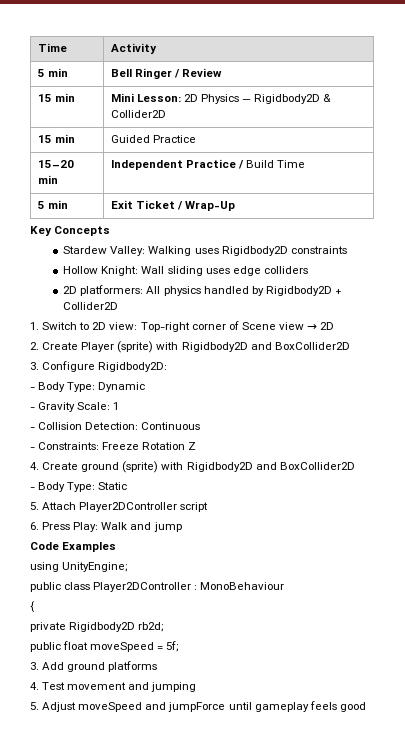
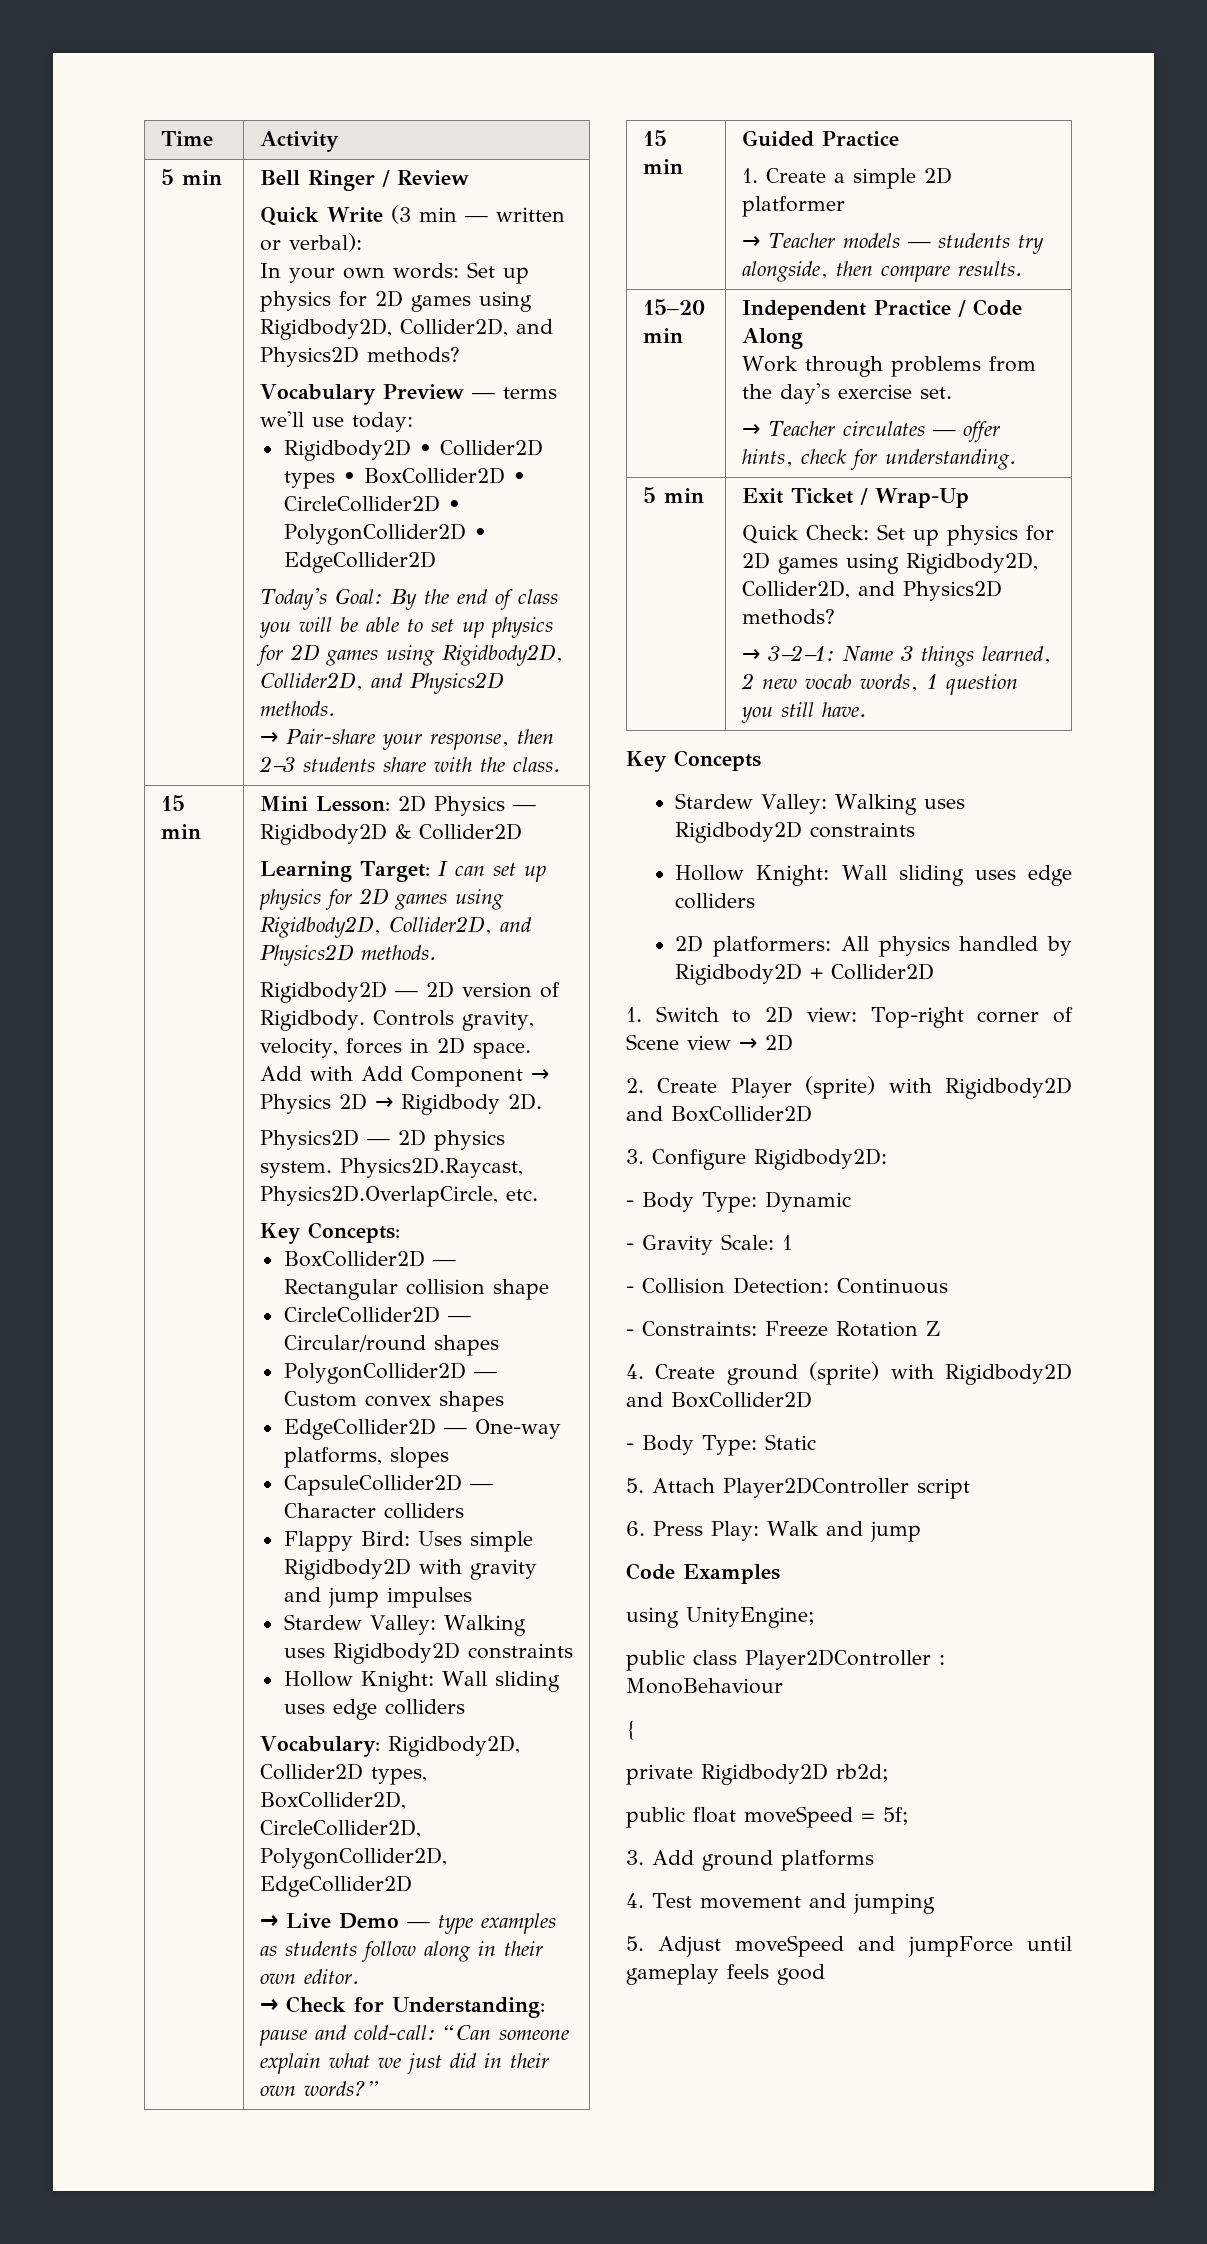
+ Quick Write (3 min — written or verbal):
+ In your own words: Set up physics for 2D games using Rigidbody2D, Collider2D, and Physics2D methods?
+ Vocabulary Preview — terms we'll use today:
+ Rigidbody2D • Collider2D types • BoxCollider2D • CircleCollider2D • PolygonCollider2D • EdgeCollider2D
+ Today's Goal: By the end of class you will be able to set up physics for 2D games using Rigidbody2D, Collider2D, and Physics2D methods.
+ → Pair-share your response, then 2–3 students share with the class.
+ Learning Target: I can set up physics for 2D games using Rigidbody2D, Collider2D, and Physics2D methods.
+ Rigidbody2D — 2D version of Rigidbody. Controls gravity, velocity, forces in 2D space. Add with Add Component → Physics 2D → Rigidbody 2D.
+ Physics2D — 2D physics system. Physics2D.Raycast, Physics2D.OverlapCircle, etc.
+ Key Concepts:
+ BoxCollider2D — Rectangular collision shape
+ CircleCollider2D — Circular/round shapes
+ PolygonCollider2D — Custom convex shapes
+ EdgeCollider2D — One-way platforms, slopes
+ CapsuleCollider2D — Character colliders
+ Flappy Bird: Uses simple Rigidbody2D with gravity and jump impulses
+ Stardew Valley: Walking uses Rigidbody2D constraints
+ Hollow Knight: Wall sliding uses edge colliders
+ Vocabulary: Rigidbody2D, Collider2D types, BoxCollider2D, CircleCollider2D, PolygonCollider2D, EdgeCollider2D
+ → Live Demo — type examples as students follow along in their own editor.
+ → Check for Understanding: pause and cold-call: “Can someone explain what we just did in their own words?”
  15 min | Guided Practice
+ 1. Create a simple 2D platformer
+ → Teacher models — students try alongside, then compare results.
- 15–20 min | Independent Practice / Build Time
+ 15–20 min | Independent Practice / Code Along
+ Work through problems from the day's exercise set.
+ → Teacher circulates — offer hints, check for understanding.
  5 min | Exit Ticket / Wrap-Up
+ Quick Check: Set up physics for 2D games using Rigidbody2D, Collider2D, and Physics2D methods?
+ → 3–2–1: Name 3 things learned, 2 new vocab words, 1 question you still have.

